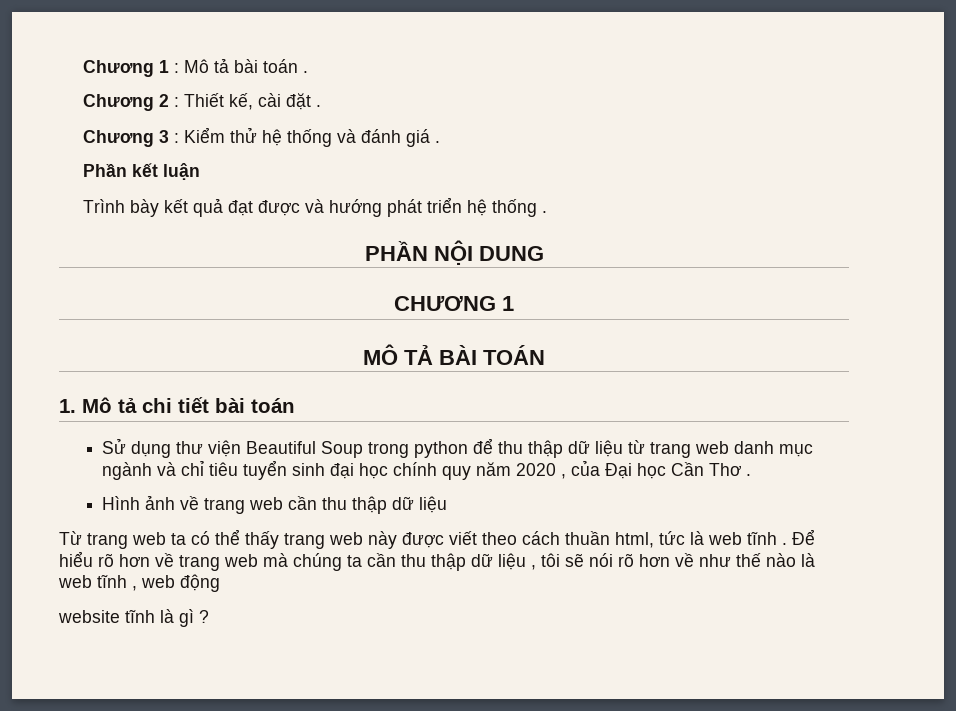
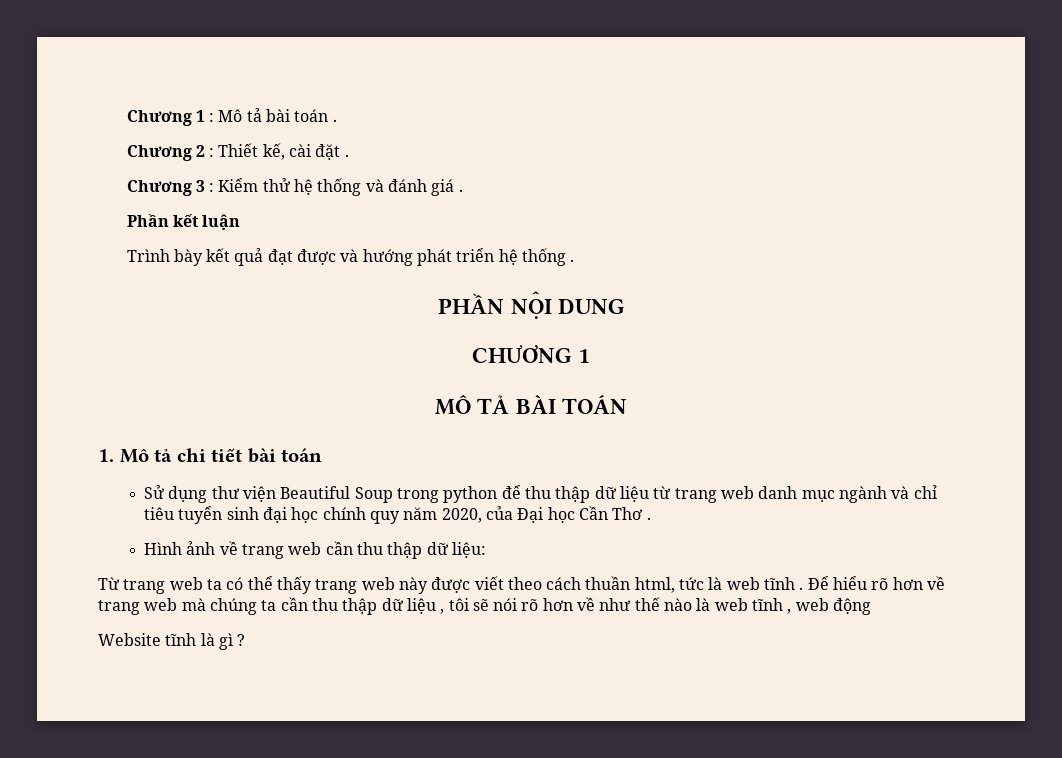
- Sử dụng thư viện Beautiful Soup trong python để thu thập dữ liệu từ trang web danh mục ngành và chỉ tiêu tuyển sinh đại học chính quy năm 2020 , của Đại học Cần Thơ .
+ Sử dụng thư viện Beautiful Soup trong python để thu thập dữ liệu từ trang web danh mục ngành và chỉ tiêu tuyển sinh đại học chính quy năm 2020, của Đại học Cần Thơ .
- Hình ảnh về trang web cần thu thập dữ liệu
+ Hình ảnh về trang web cần thu thập dữ liệu:
- website tĩnh là gì ?
+ Website tĩnh là gì ?

